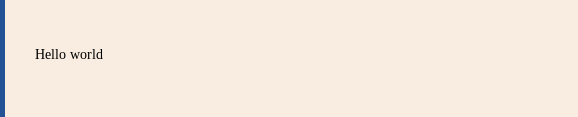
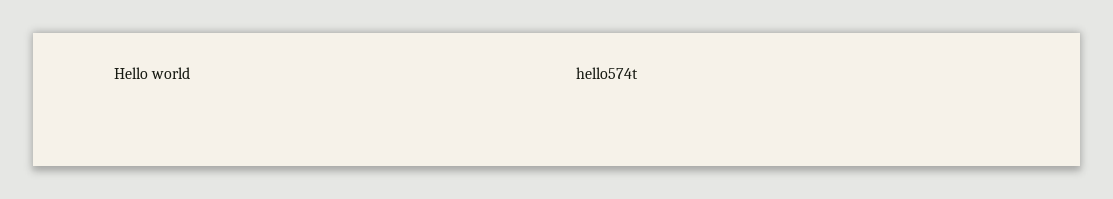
+ hello574t

